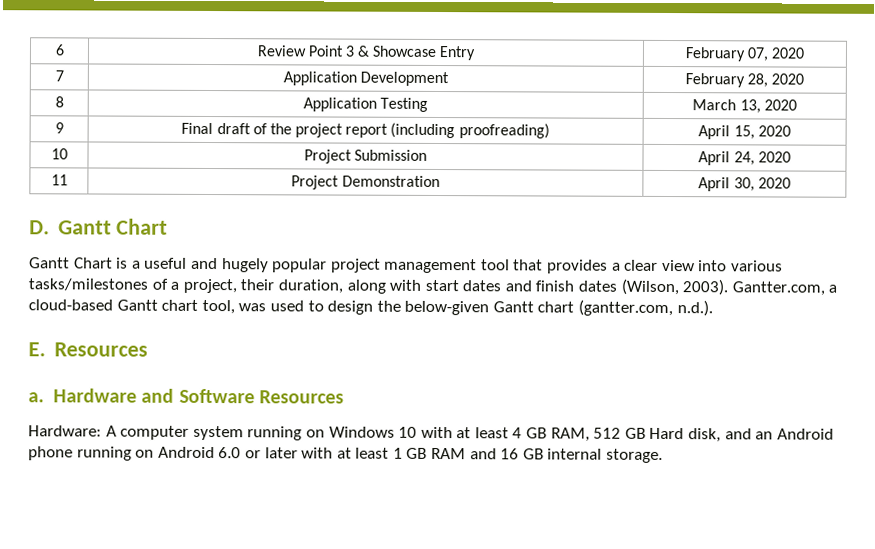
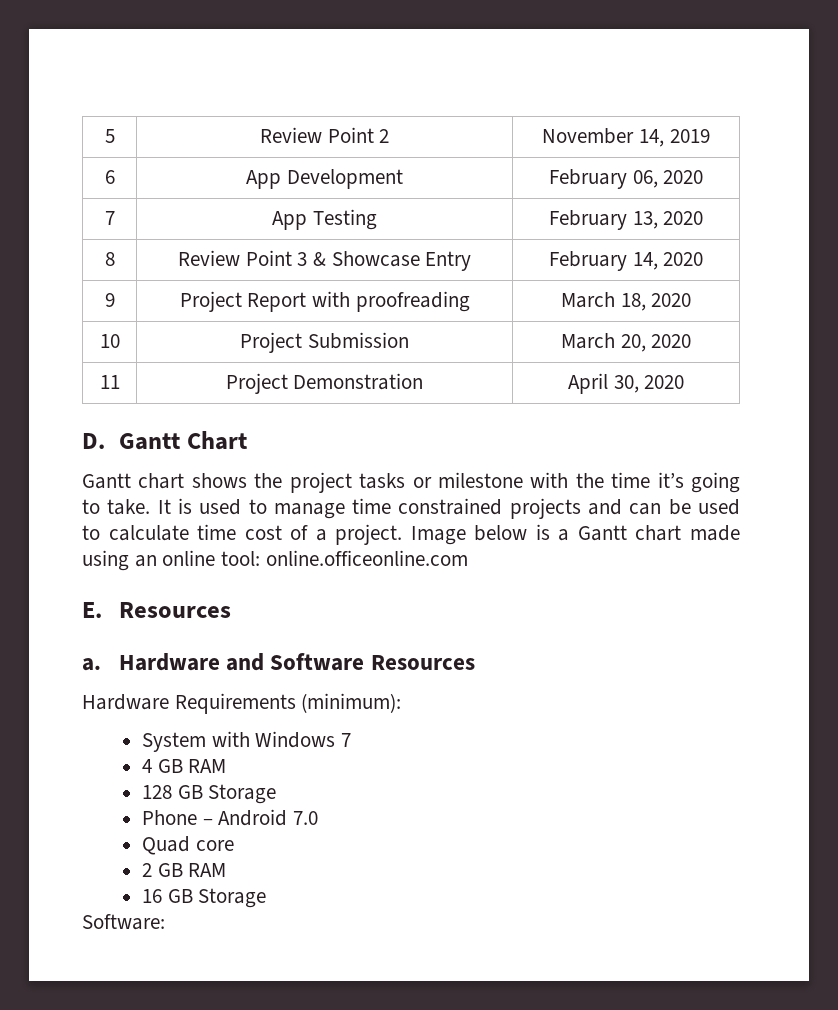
- 6 | Review Point 3 & Showcase Entry | February 07, 2020
- 7 | Application Development | February 28, 2020
- 8 | Application Testing | March 13, 2020
- 9 | Final draft of the project report (including proofreading) | April 15, 2020
+ 5 | Review Point 2 | November 14, 2019
+ 6 | App Development | February 06, 2020
+ 7 | App Testing | February 13, 2020
+ 8 | Review Point 3 & Showcase Entry | February 14, 2020
+ 9 | Project Report with proofreading | March 18, 2020
- 10 | Project Submission | April 24, 2020
+ 10 | Project Submission | March 20, 2020
- Gantt Chart is a useful and hugely popular project management tool that provides a clear view into various tasks/milestones of a project, their duration, along with start dates and finish dates (Wilson, 2003). Gantter.com, a cloud-based Gantt chart tool, was used to design the below-given Gantt chart (gantter.com, n.d.).
+ Gantt chart shows the project tasks or milestone with the time it’s going to take. It is used to manage time constrained projects and can be used to calculate time cost of a project. Image below is a Gantt chart made using an online tool: online.officeonline.com
- Hardware: A computer system running on Windows 10 with at least 4 GB RAM, 512 GB Hard disk, and an Android phone running on Android 6.0 or later with at least 1 GB RAM and 16 GB internal storage.
+ Hardware Requirements (minimum):
+ System with Windows 7
+ 4 GB RAM
+ 128 GB Storage
+ Phone – Android 7.0
+ Quad core
+ 2 GB RAM
+ 16 GB Storage
+ Software:

